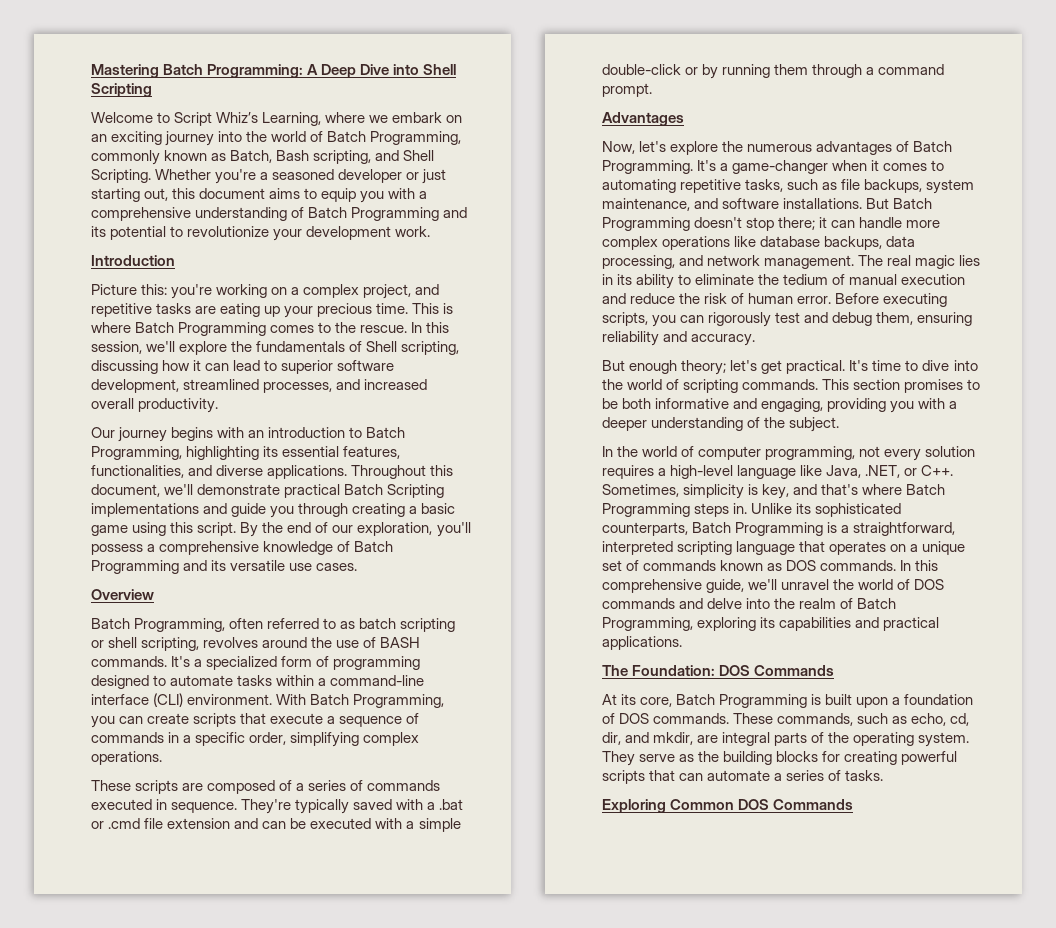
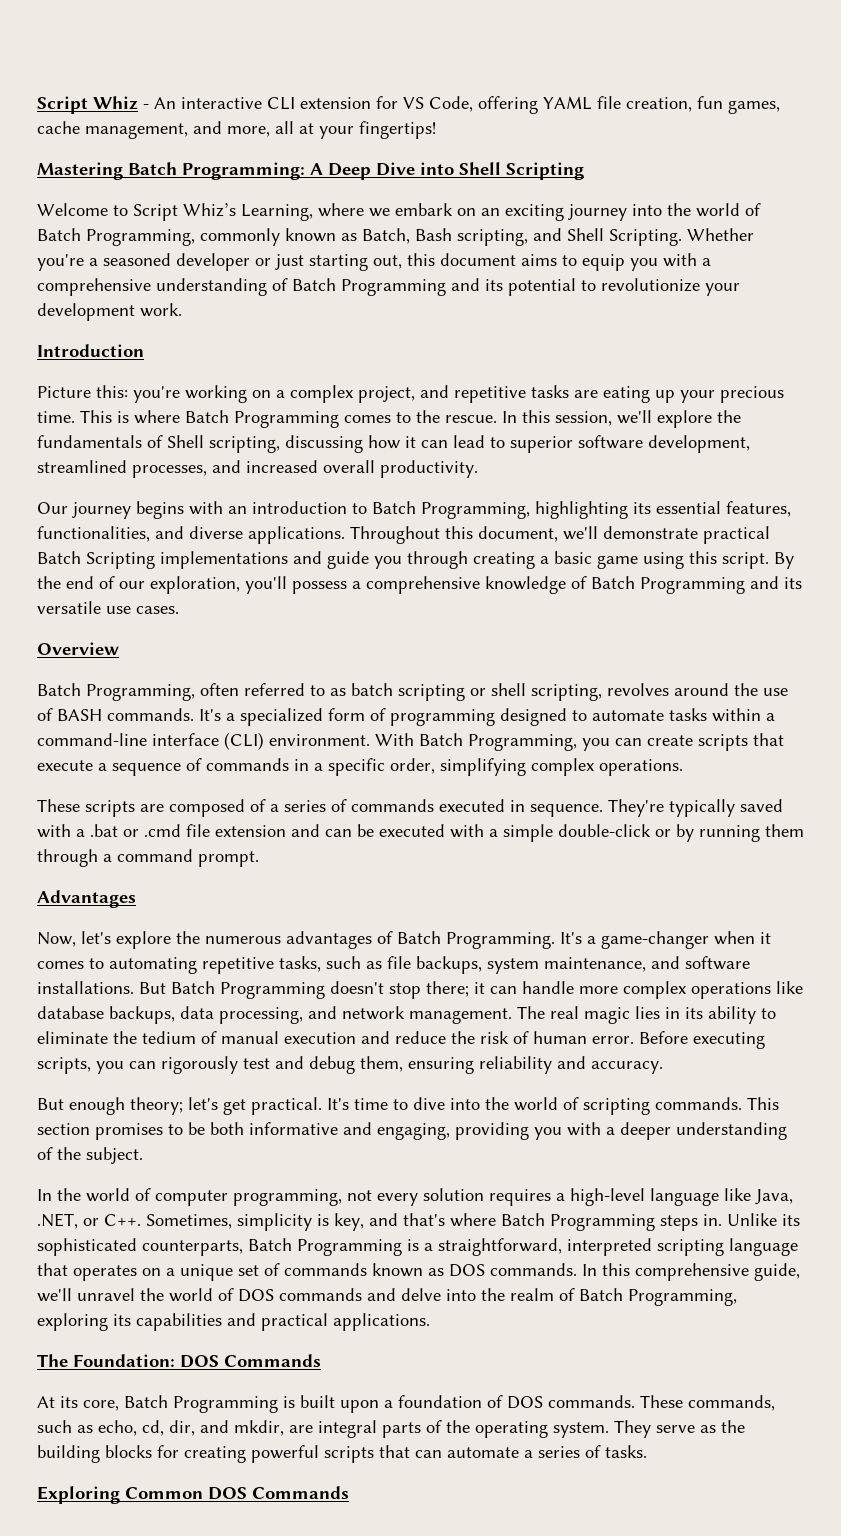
+ Script Whiz - An interactive CLI extension for VS Code, offering YAML file creation, fun games, cache management, and more, all at your fingertips!

